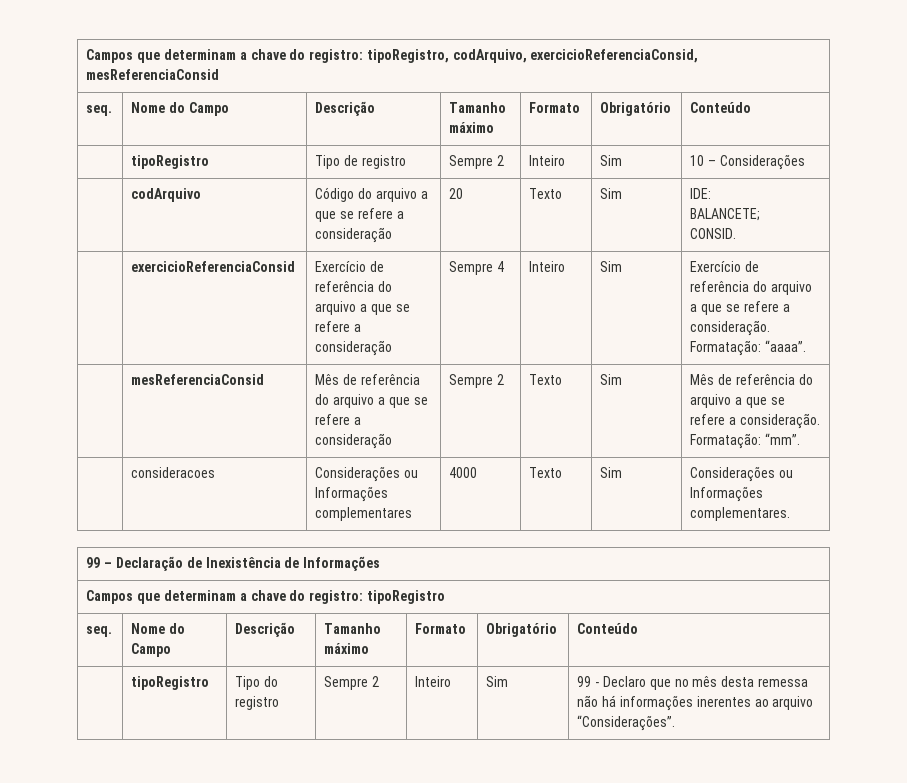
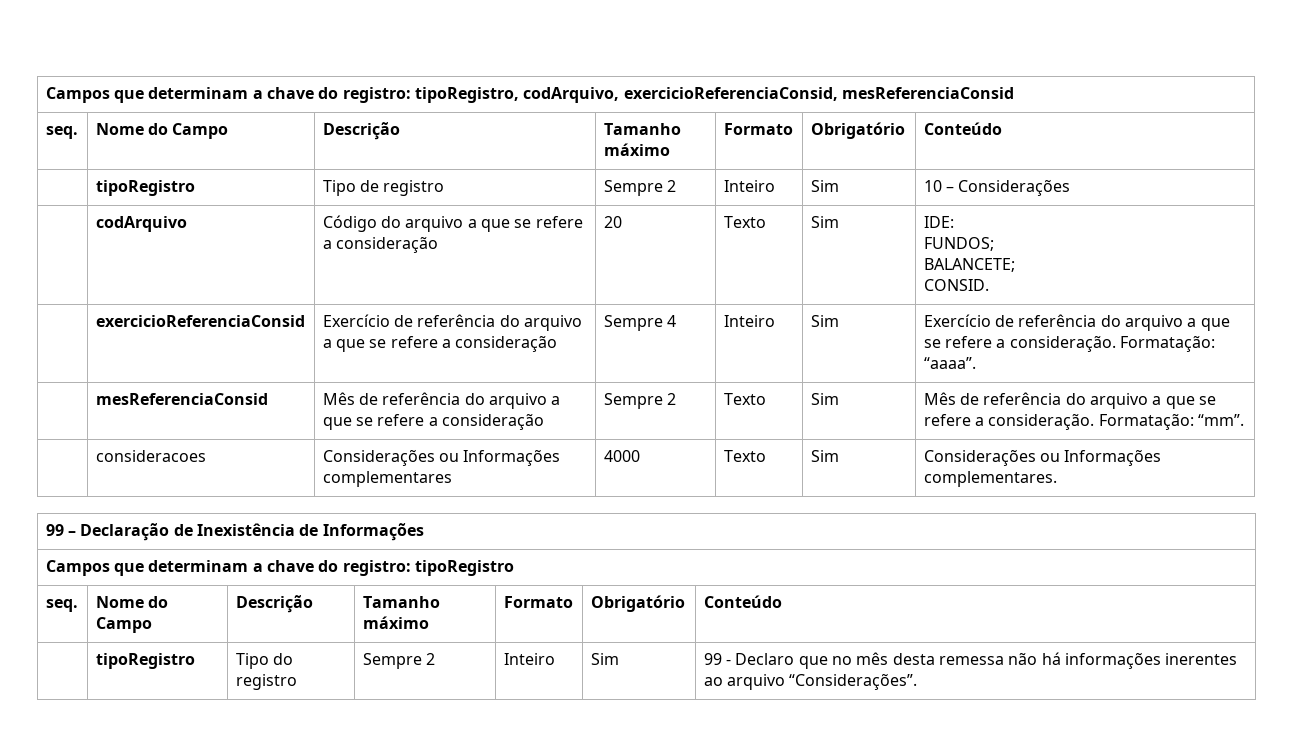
  | codArquivo | Código do arquivo a que se refere a consideração | 20 | Texto | Sim | IDE:
+ FUNDOS;

